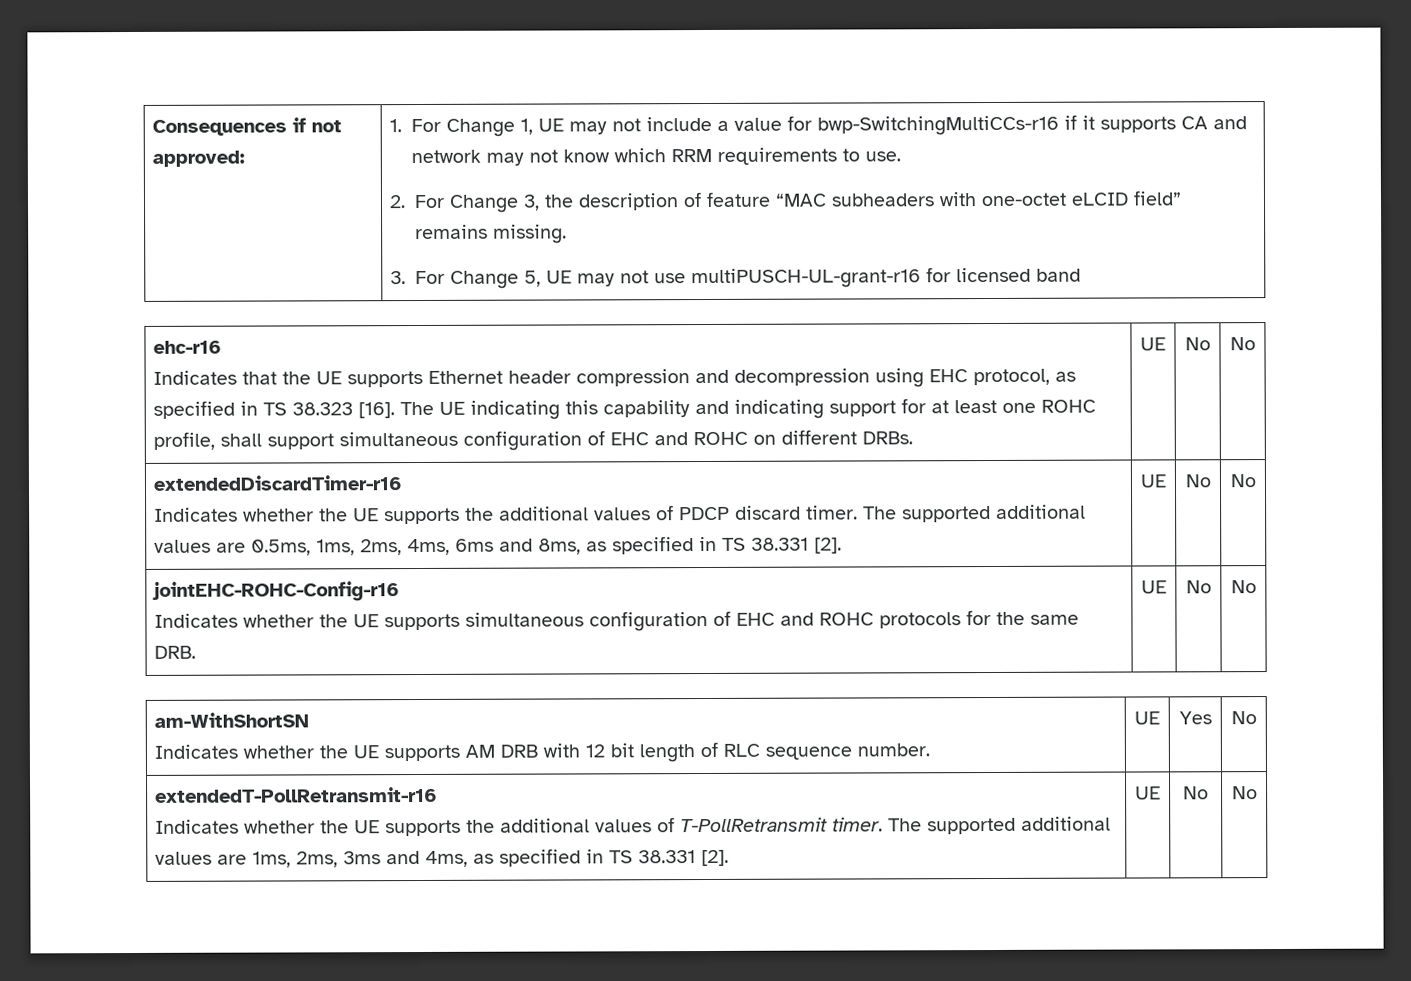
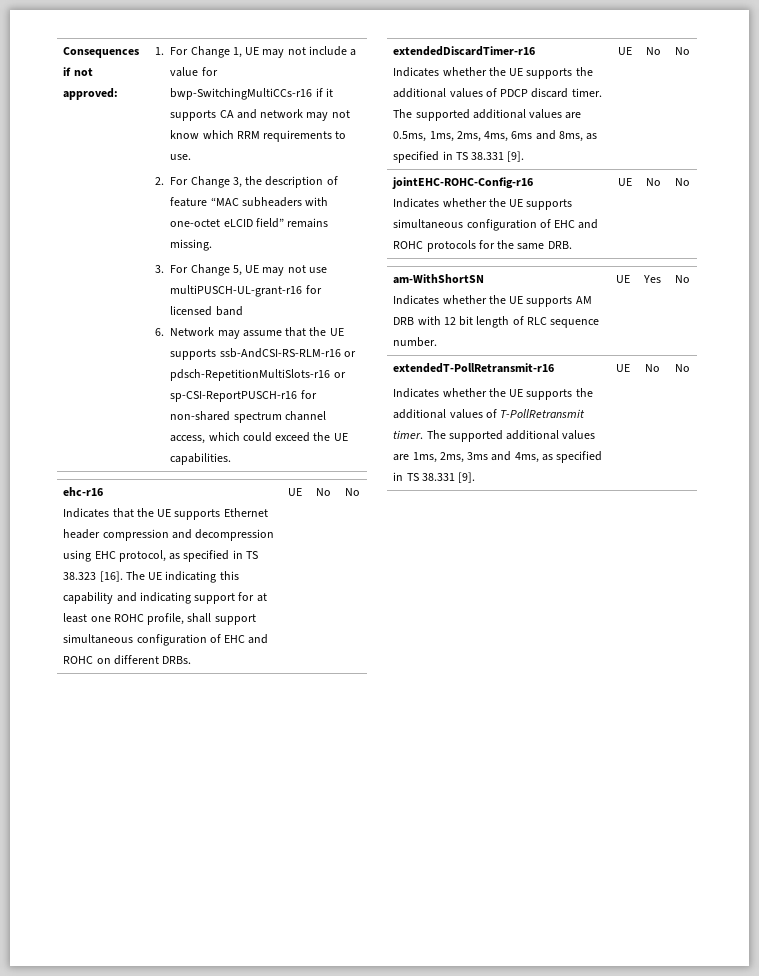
+ 6. Network may assume that the UE supports ssb-AndCSI-RS-RLM-r16 or pdsch-RepetitionMultiSlots-r16 or sp-CSI-ReportPUSCH-r16 for non-shared spectrum channel access, which could exceed the UE capabilities.
  extendedDiscardTimer-r16
- Indicates whether the UE supports the additional values of PDCP discard timer. The supported additional values are 0.5ms, 1ms, 2ms, 4ms, 6ms and 8ms, as specified in TS 38.331 [2]. | UE | No | No
+ Indicates whether the UE supports the additional values of PDCP discard timer. The supported additional values are 0.5ms, 1ms, 2ms, 4ms, 6ms and 8ms, as specified in TS 38.331 [9]. | UE | No | No
  extendedT-PollRetransmit-r16
- Indicates whether the UE supports the additional values of T-PollRetransmit timer. The supported additional values are 1ms, 2ms, 3ms and 4ms, as specified in TS 38.331 [2]. | UE | No | No
+ Indicates whether the UE supports the additional values of T-PollRetransmit timer. The supported additional values are 1ms, 2ms, 3ms and 4ms, as specified in TS 38.331 [9]. | UE | No | No

